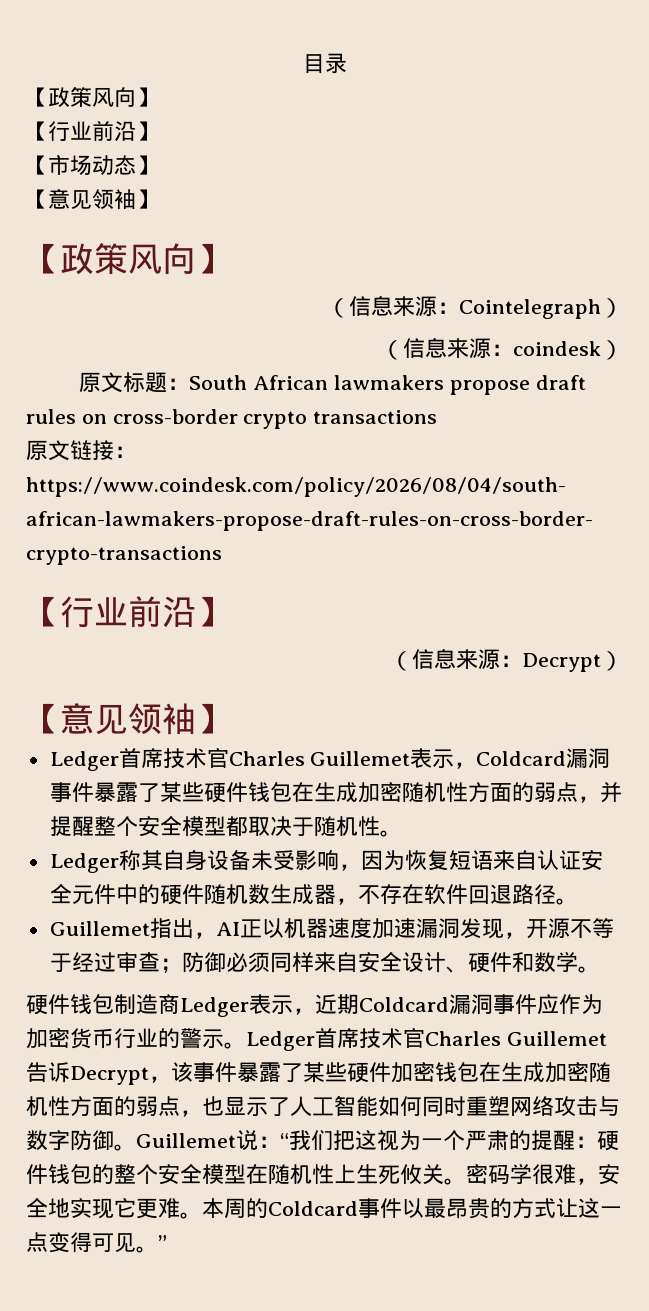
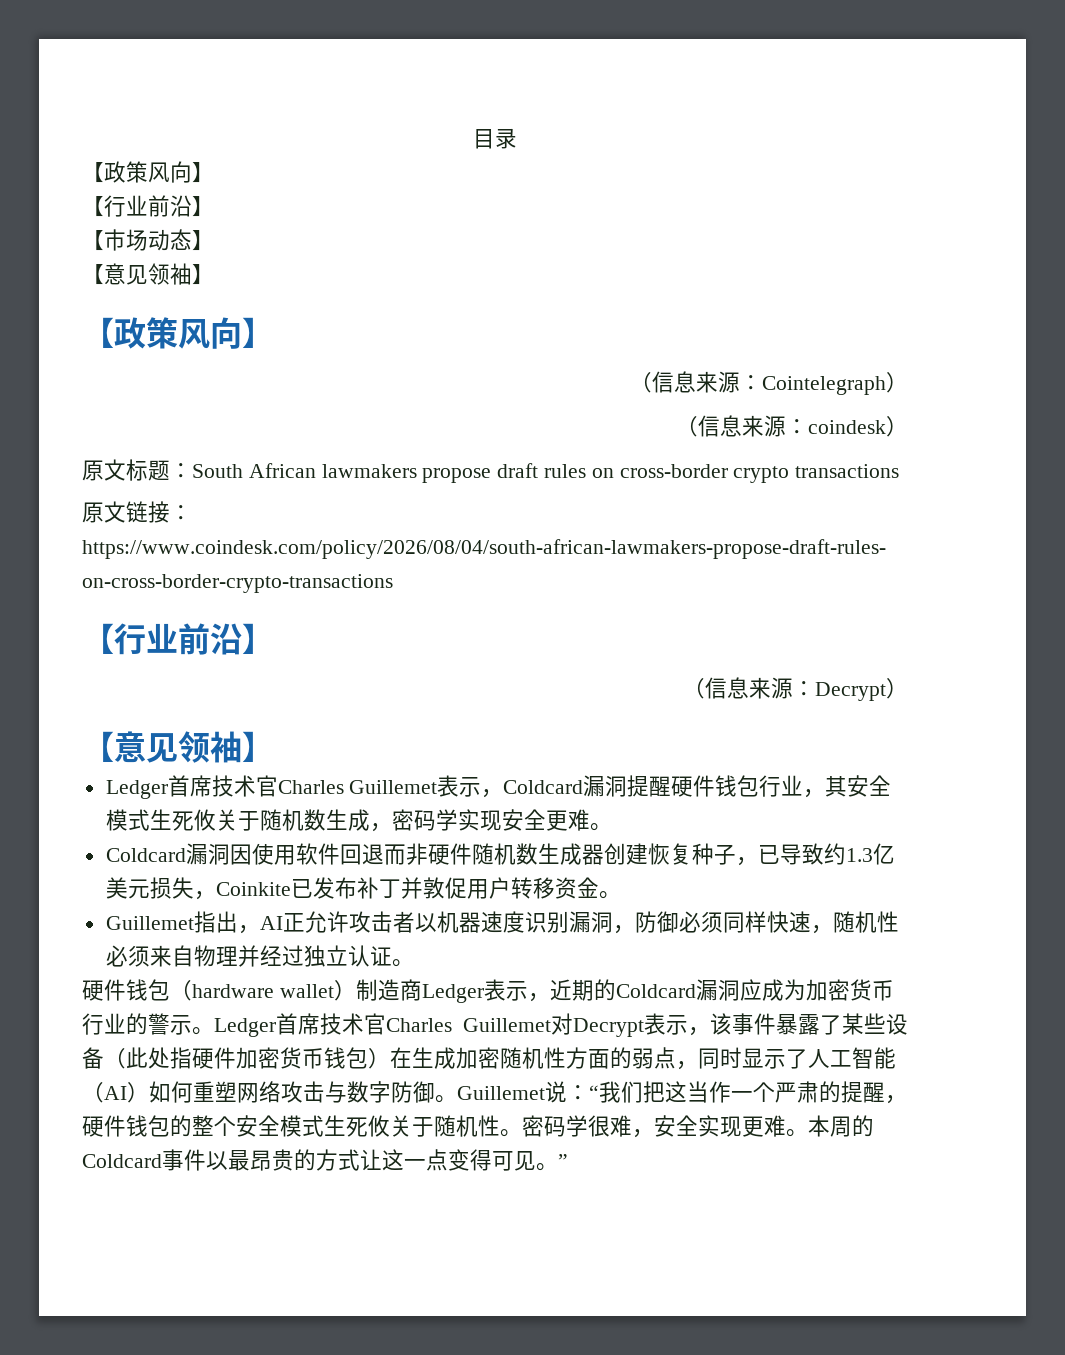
- Ledger首席技术官Charles Guillemet表示，Coldcard漏洞事件暴露了某些硬件钱包在生成加密随机性方面的弱点，并提醒整个安全模型都取决于随机性。
- Ledger称其自身设备未受影响，因为恢复短语来自认证安全元件中的硬件随机数生成器，不存在软件回退路径。
+ Ledger首席技术官Charles Guillemet表示，Coldcard漏洞提醒硬件钱包行业，其安全模式生死攸关于随机数生成，密码学实现安全更难。
+ Coldcard漏洞因使用软件回退而非硬件随机数生成器创建恢复种子，已导致约1.3亿美元损失，Coinkite已发布补丁并敦促用户转移资金。
- Guillemet指出，AI正以机器速度加速漏洞发现，开源不等于经过审查；防御必须同样来自安全设计、硬件和数学。
+ Guillemet指出，AI正允许攻击者以机器速度识别漏洞，防御必须同样快速，随机性必须来自物理并经过独立认证。
- 硬件钱包制造商Ledger表示，近期Coldcard漏洞事件应作为加密货币行业的警示。
+ 硬件钱包（hardware wallet）制造商Ledger表示，近期的Coldcard漏洞应成为加密货币行业的警示。
- Ledger首席技术官Charles Guillemet告诉Decrypt，该事件暴露了某些硬件加密钱包在生成加密随机性方面的弱点，也显示了人工智能如何同时重塑网络攻击与数字防御。
+ Ledger首席技术官Charles Guillemet对Decrypt表示，该事件暴露了某些设备（此处指硬件加密货币钱包）在生成加密随机性方面的弱点，同时显示了人工智能（AI）如何重塑网络攻击与数字防御。
- Guillemet说：“我们把这视为一个严肃的提醒：硬件钱包的整个安全模型在随机性上生死攸关。
+ Guillemet说：“我们把这当作一个严肃的提醒，硬件钱包的整个安全模式生死攸关于随机性。
- 密码学很难，安全地实现它更难。
+ 密码学很难，安全实现更难。

